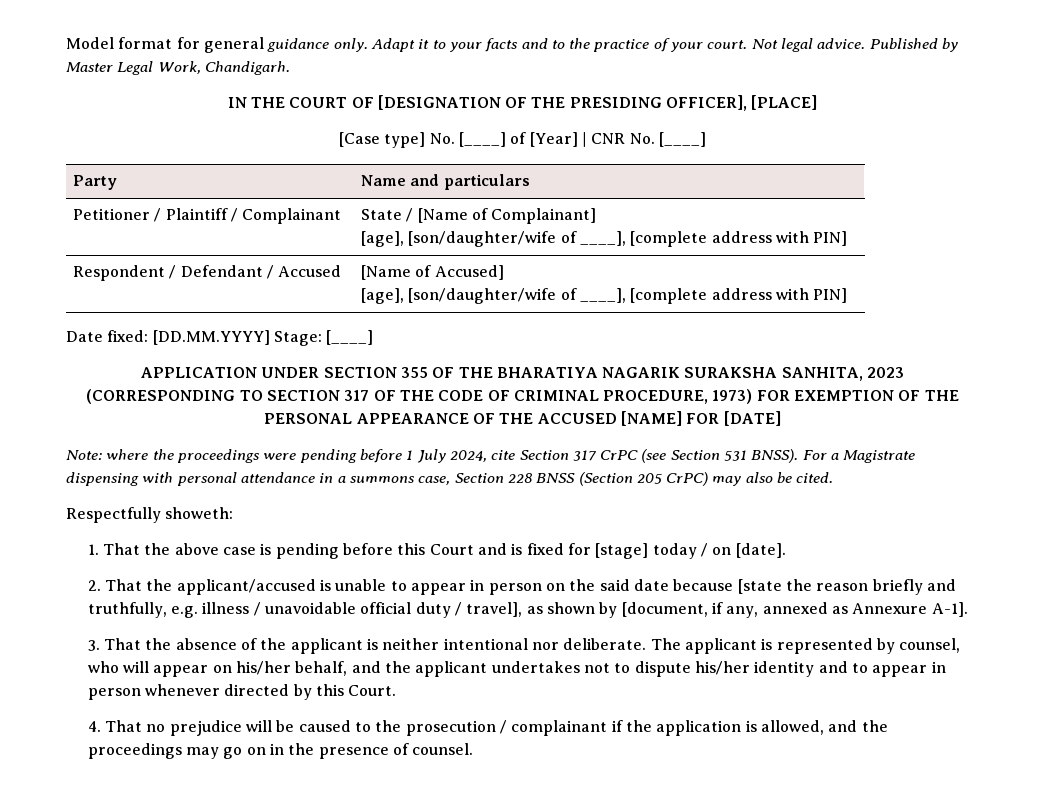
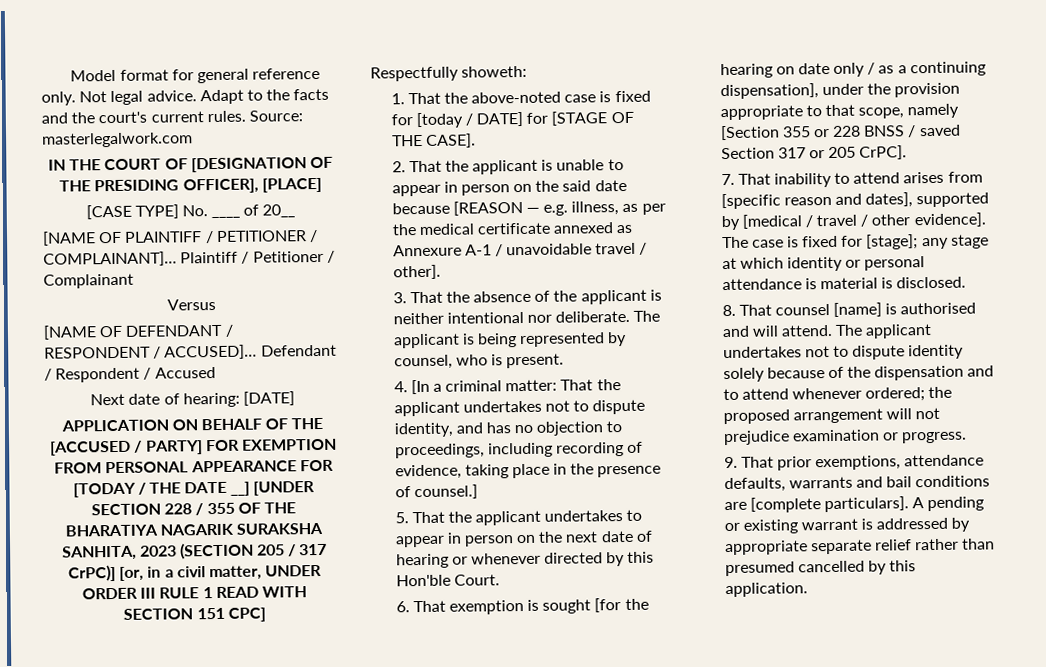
- Model format for general guidance only. Adapt it to your facts and to the practice of your court. Not legal advice. Published by Master Legal Work, Chandigarh.
+ Model format for general reference only. Not legal advice. Adapt to the facts and the court's current rules. Source: masterlegalwork.com
- [Case type] No. [____] of [Year] | CNR No. [____]
- Party | Name and particulars
- Petitioner / Plaintiff / Complainant | State / [Name of Complainant]
- [age], [son/daughter/wife of ____], [complete address with PIN]
- Respondent / Defendant / Accused | [Name of Accused]
- [age], [son/daughter/wife of ____], [complete address with PIN]
- Date fixed: [DD.MM.YYYY] Stage: [____]
- APPLICATION UNDER SECTION 355 OF THE BHARATIYA NAGARIK SURAKSHA SANHITA, 2023 (CORRESPONDING TO SECTION 317 OF THE CODE OF CRIMINAL PROCEDURE, 1973) FOR EXEMPTION OF THE PERSONAL APPEARANCE OF THE ACCUSED [NAME] FOR [DATE]
- Note: where the proceedings were pending before 1 July 2024, cite Section 317 CrPC (see Section 531 BNSS). For a Magistrate dispensing with personal attendance in a summons case, Section 228 BNSS (Section 205 CrPC) may also be cited.
+ [CASE TYPE] No. ____ of 20__
+ [NAME OF PLAINTIFF / PETITIONER / COMPLAINANT]… Plaintiff / Petitioner / Complainant
+ Versus
+ [NAME OF DEFENDANT / RESPONDENT / ACCUSED]… Defendant / Respondent / Accused
+ Next date of hearing: [DATE]
+ APPLICATION ON BEHALF OF THE [ACCUSED / PARTY] FOR EXEMPTION FROM PERSONAL APPEARANCE FOR [TODAY / THE DATE __] [UNDER SECTION 228 / 355 OF THE BHARATIYA NAGARIK SURAKSHA SANHITA, 2023 (SECTION 205 / 317 CrPC)] [or, in a civil matter, UNDER ORDER III RULE 1 READ WITH SECTION 151 CPC]
- 1. That the above case is pending before this Court and is fixed for [stage] today / on [date].
+ 1. That the above-noted case is fixed for [today / DATE] for [STAGE OF THE CASE].
- 2. That the applicant/accused is unable to appear in person on the said date because [state the reason briefly and truthfully, e.g. illness / unavoidable official duty / travel], as shown by [document, if any, annexed as Annexure A-1].
+ 2. That the applicant is unable to appear in person on the said date because [REASON — e.g. illness, as per the medical certificate annexed as Annexure A-1 / unavoidable travel / other].
- The applicant is represented by counsel, who will appear on his/her behalf, and the applicant undertakes not to dispute his/her identity and to appear in person whenever directed by this Court.
+ The applicant is being represented by counsel, who is present.
+ 4. [In a criminal matter: That the applicant undertakes not to dispute identity, and has no objection to proceedings, including recording of evidence, taking place in the presence of counsel.]
+ 5. That the applicant undertakes to appear in person on the next date of hearing or whenever directed by this Hon'ble Court.
- 4. That no prejudice will be caused to the prosecution / complainant if the application is allowed, and the proceedings may go on in the presence of counsel.
+ 6. That exemption is sought [for the hearing on date only / as a continuing dispensation], under the provision appropriate to that scope, namely [Section 355 or 228 BNSS / saved Section 317 or 205 CrPC].
+ 7. That inability to attend arises from [specific reason and dates], supported by [medical / travel / other evidence]. The case is fixed for [stage]; any stage at which identity or personal attendance is material is disclosed.
+ 8. That counsel [name] is authorised and will attend. The applicant undertakes not to dispute identity solely because of the dispensation and to attend whenever ordered; the proposed arrangement will not prejudice examination or progress.
+ 9. That prior exemptions, attendance defaults, warrants and bail conditions are [complete particulars]. A pending or existing warrant is addressed by appropriate separate relief rather than presumed cancelled by this application.

